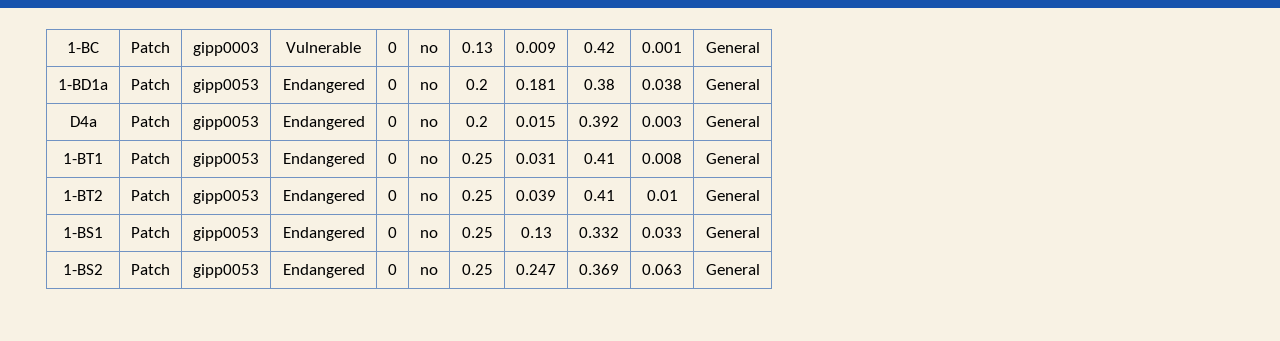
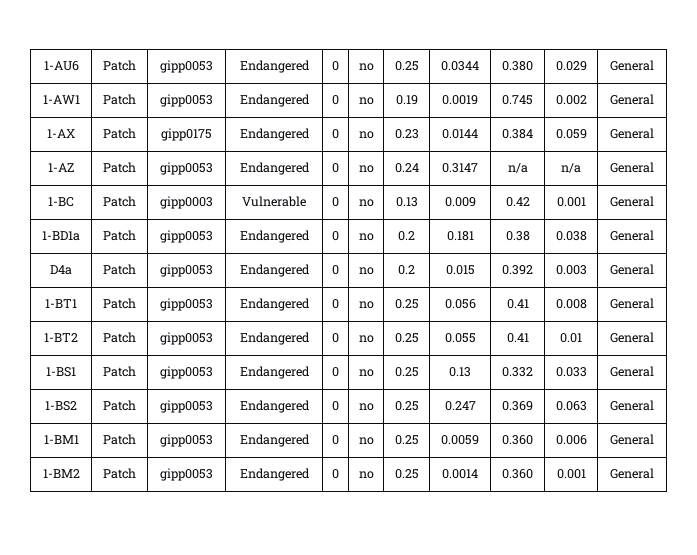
+ 1-AU6 | Patch | gipp0053 | Endangered | 0 | no | 0.25 | 0.0344 | 0.380 | 0.029 | General
+ 1-AW1 | Patch | gipp0053 | Endangered | 0 | no | 0.19 | 0.0019 | 0.745 | 0.002 | General
+ 1-AX | Patch | gipp0175 | Endangered | 0 | no | 0.23 | 0.0144 | 0.384 | 0.059 | General
+ 1-AZ | Patch | gipp0053 | Endangered | 0 | no | 0.24 | 0.3147 | n/a | n/a | General
- 1-BT1 | Patch | gipp0053 | Endangered | 0 | no | 0.25 | 0.031 | 0.41 | 0.008 | General
+ 1-BT1 | Patch | gipp0053 | Endangered | 0 | no | 0.25 | 0.056 | 0.41 | 0.008 | General
- 1-BT2 | Patch | gipp0053 | Endangered | 0 | no | 0.25 | 0.039 | 0.41 | 0.01 | General
+ 1-BT2 | Patch | gipp0053 | Endangered | 0 | no | 0.25 | 0.055 | 0.41 | 0.01 | General
+ 1-BM1 | Patch | gipp0053 | Endangered | 0 | no | 0.25 | 0.0059 | 0.360 | 0.006 | General
+ 1-BM2 | Patch | gipp0053 | Endangered | 0 | no | 0.25 | 0.0014 | 0.360 | 0.001 | General

